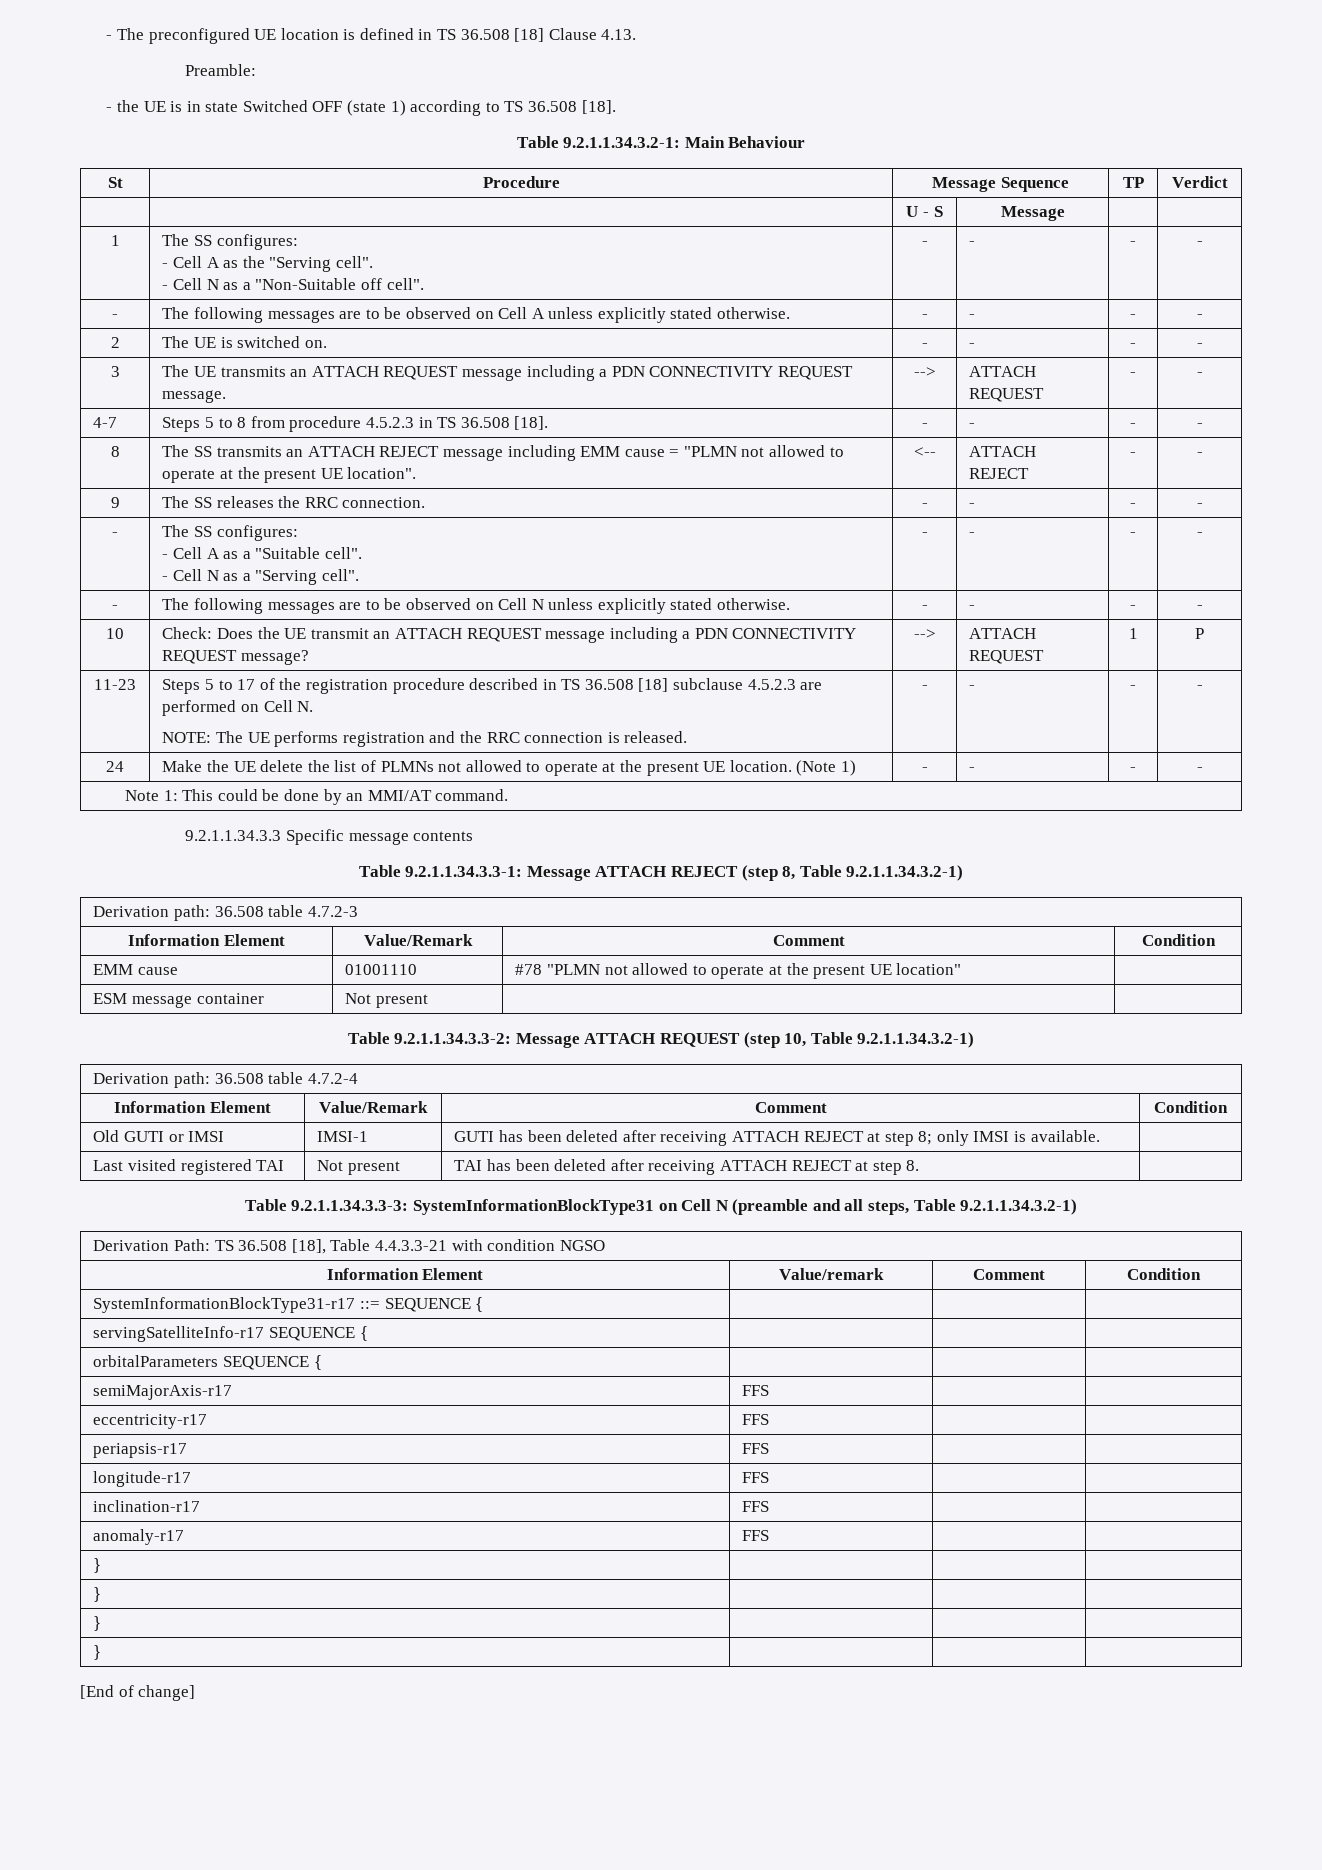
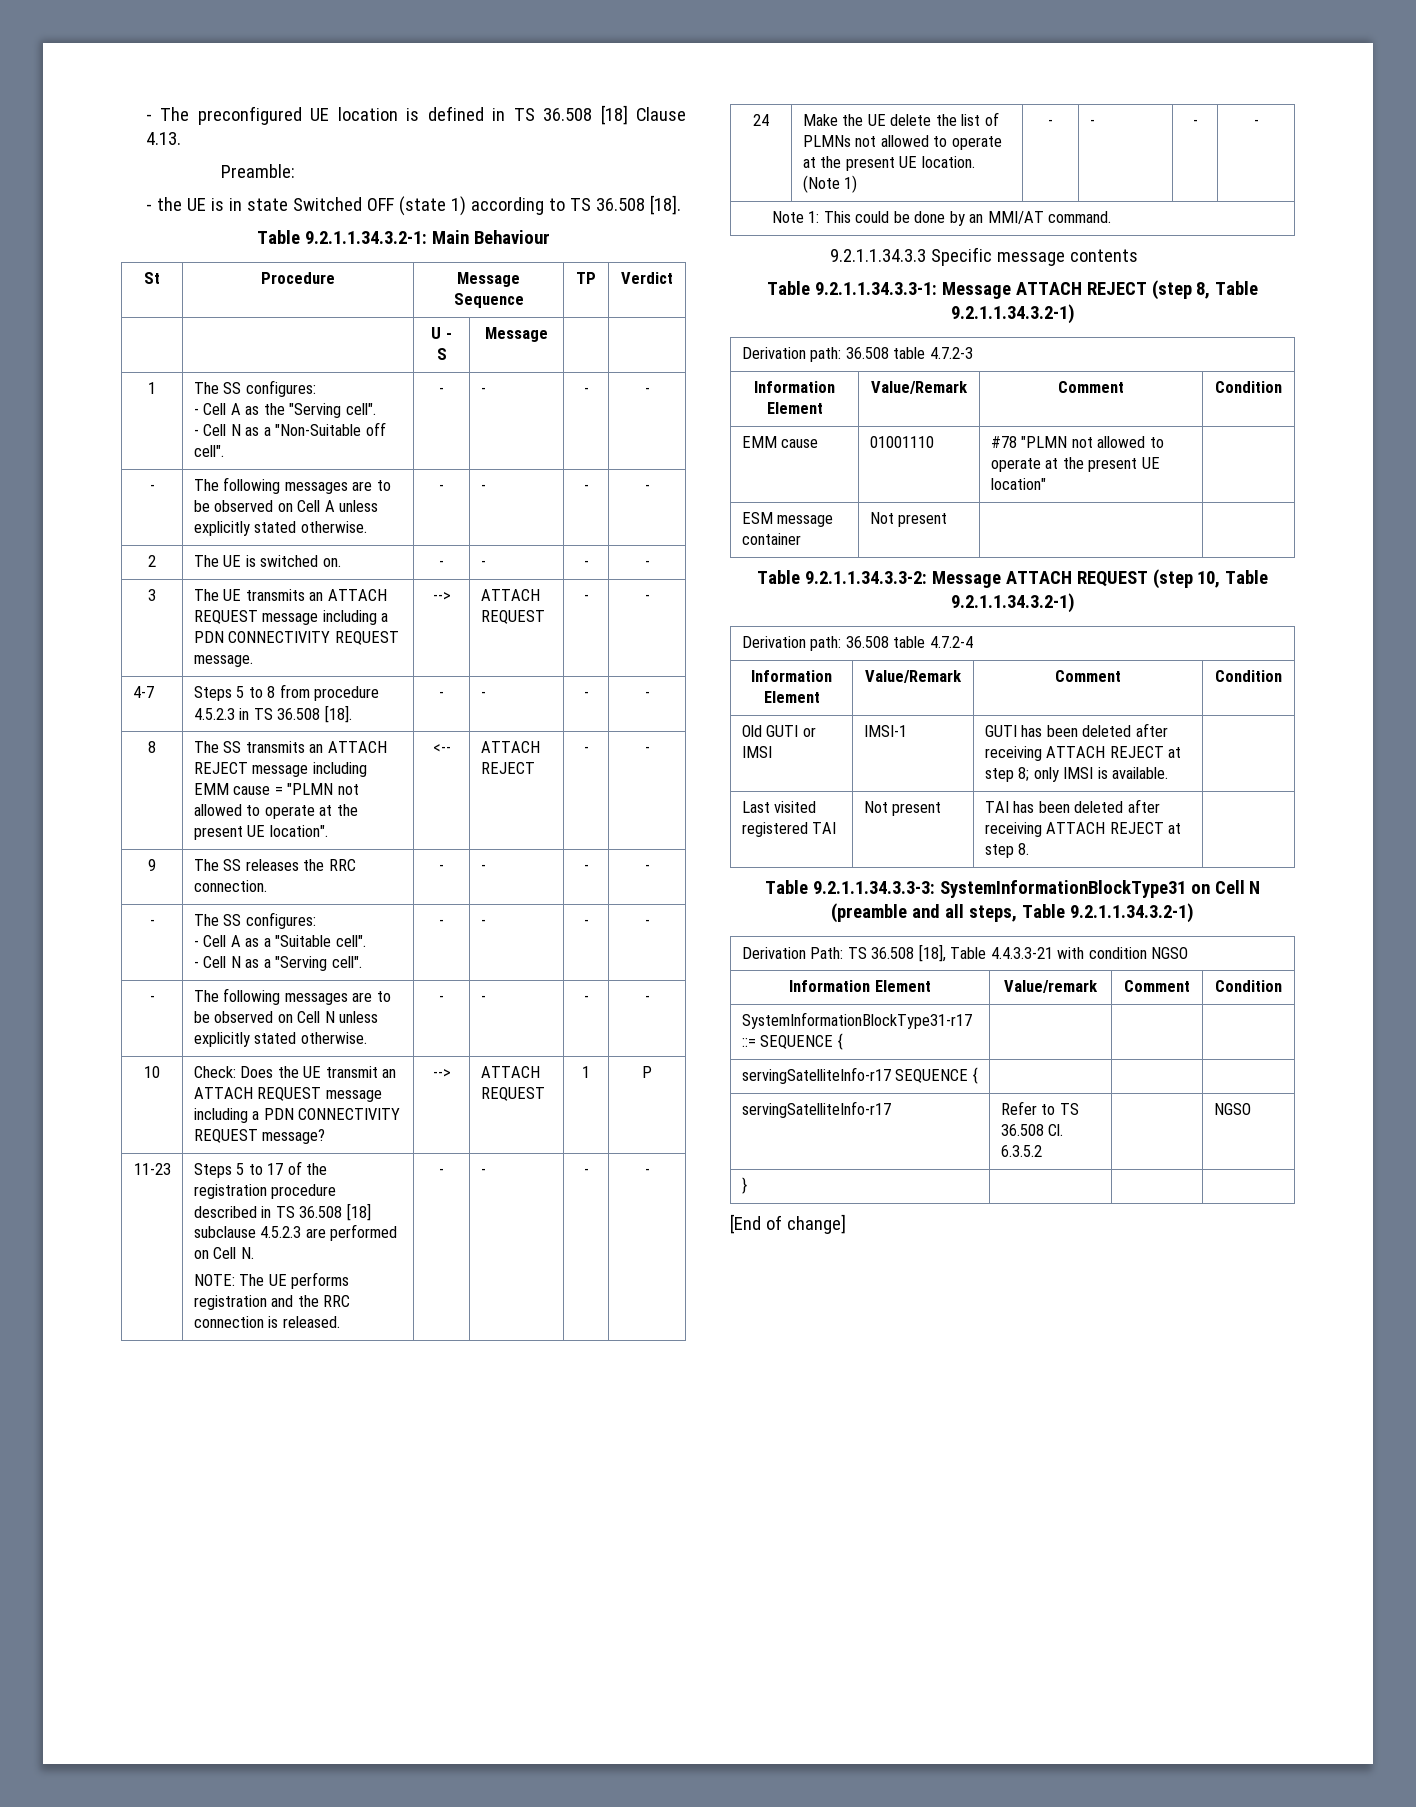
- orbitalParameters SEQUENCE { | | |
- semiMajorAxis-r17 | FFS | |
- eccentricity-r17 | FFS | |
- periapsis-r17 | FFS | |
- longitude-r17 | FFS | |
- inclination-r17 | FFS | |
- anomaly-r17 | FFS | |
- } | | |
- } | | |
- } | | |
+ servingSatelliteInfo-r17 | Refer to TS 36.508 Cl. 6.3.5.2 | | NGSO

